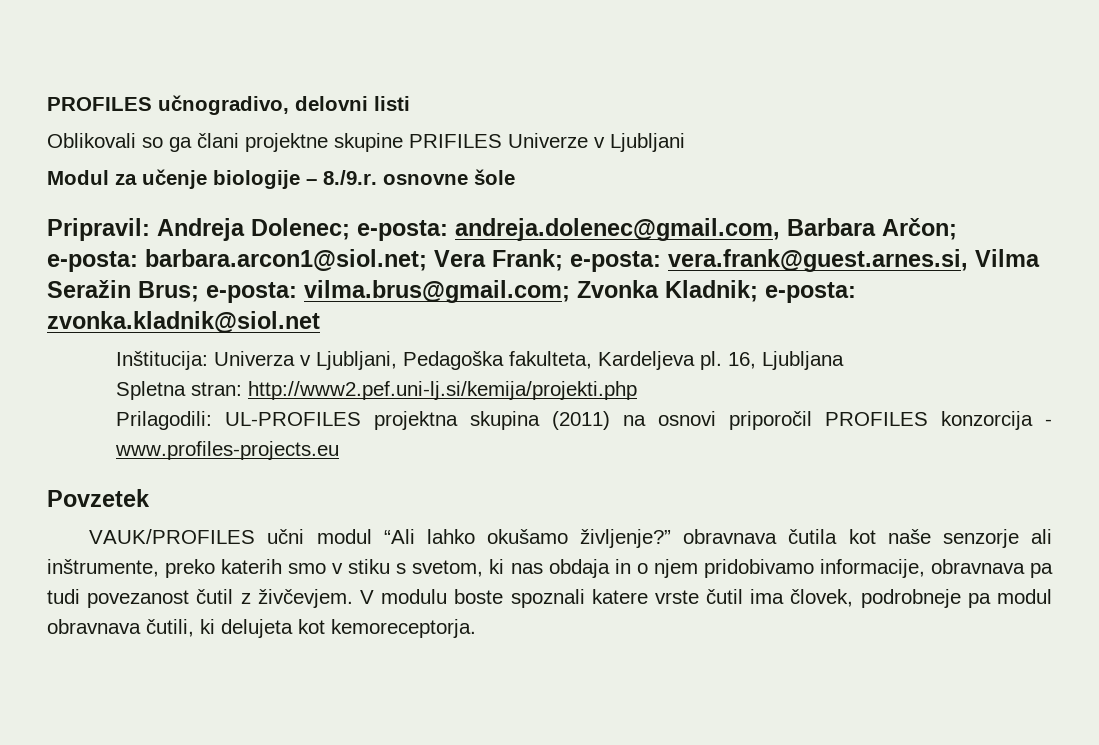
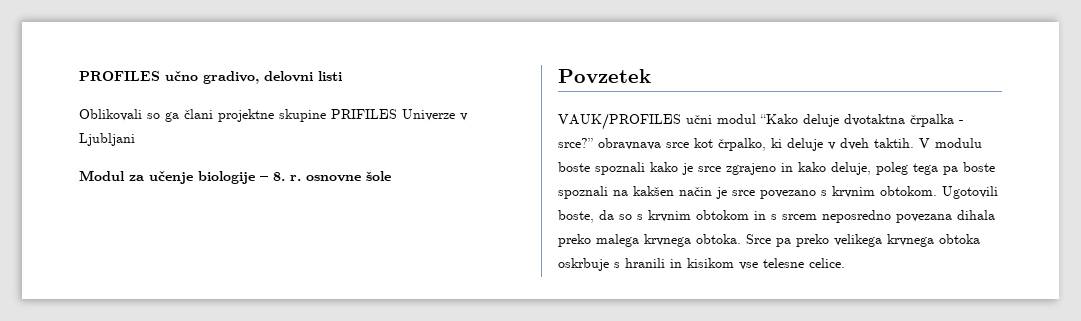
- PROFILES učnogradivo, delovni listi
+ PROFILES učno gradivo, delovni listi
- Modul za učenje biologije – 8./9.r. osnovne šole
+ Modul za učenje biologije – 8. r. osnovne šole
- Pripravil: Andreja Dolenec; e-posta: andreja.dolenec@gmail.com, Barbara Arčon; e-posta: barbara.arcon1@siol.net; Vera Frank; e-posta: vera.frank@guest.arnes.si, Vilma Seražin Brus; e-posta: vilma.brus@gmail.com; Zvonka Kladnik; e-posta: zvonka.kladnik@siol.net
- Inštitucija: Univerza v Ljubljani, Pedagoška fakulteta, Kardeljeva pl. 16, Ljubljana
- Spletna stran: http://www2.pef.uni-lj.si/kemija/projekti.php
- Prilagodili: UL-PROFILES projektna skupina (2011) na osnovi priporočil PROFILES konzorcija - www.profiles-projects.eu
  Povzetek
- VAUK/PROFILES učni modul “Ali lahko okušamo življenje?” obravnava čutila kot naše senzorje ali inštrumente, preko katerih smo v stiku s svetom, ki nas obdaja in o njem pridobivamo informacije, obravnava pa tudi povezanost čutil z živčevjem. V modulu boste spoznali katere vrste čutil ima človek, podrobneje pa modul obravnava čutili, ki delujeta kot kemoreceptorja.
+ VAUK/PROFILES učni modul “Kako deluje dvotaktna črpalka - srce?” obravnava srce kot črpalko, ki deluje v dveh taktih. V modulu boste spoznali kako je srce zgrajeno in kako deluje, poleg tega pa boste spoznali na kakšen način je srce povezano s krvnim obtokom. Ugotovili boste, da so s krvnim obtokom in s srcem neposredno povezana dihala preko malega krvnega obtoka. Srce pa preko velikega krvnega obtoka oskrbuje s hranili in kisikom vse telesne celice.

